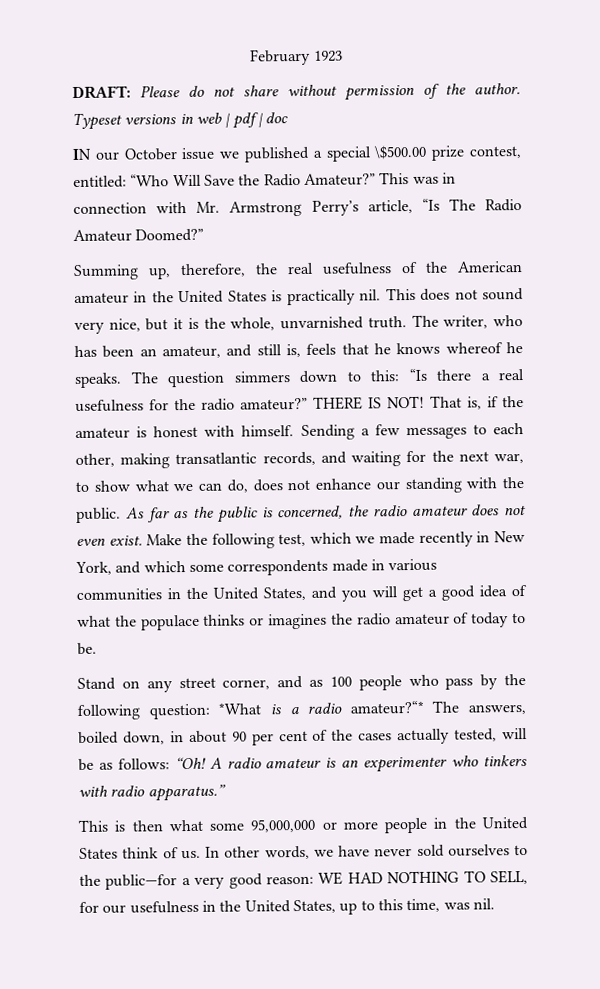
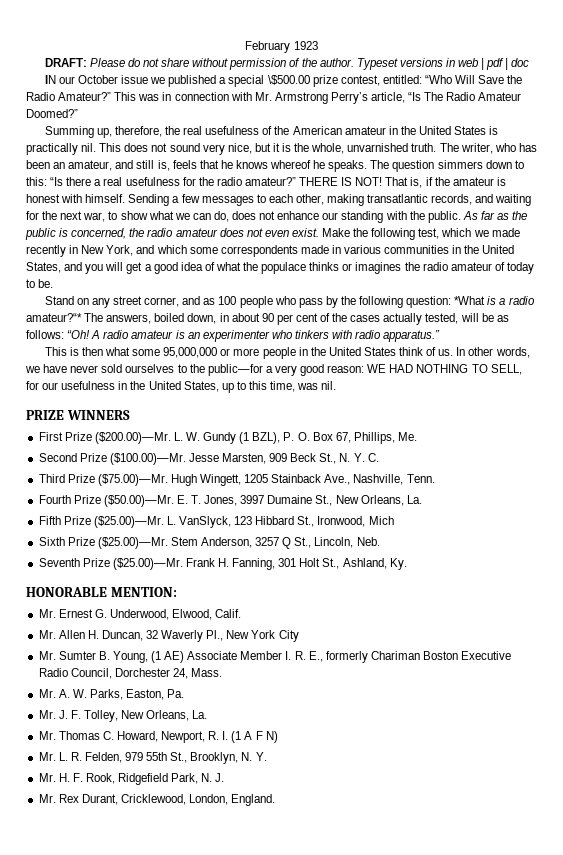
+ PRIZE WINNERS
+ First Prize ($200.00)—Mr. L. W. Gundy (1 BZL), P. O. Box 67, Phillips, Me.
+ Second Prize ($100.00)—Mr. Jesse Marsten, 909 Beck St., N. Y. C.
+ Third Prize ($75.00)—Mr. Hugh Wingett, 1205 Stainback Ave., Nashville, Tenn.
+ Fourth Prize ($50.00)—Mr. E. T. Jones, 3997 Dumaine St., New Orleans, La.
+ Fifth Prize ($25.00)—Mr. L. VanSlyck, 123 Hibbard St., Ironwood, Mich
+ Sixth Prize ($25.00)—Mr. Stem Anderson, 3257 Q St., Lincoln, Neb.
+ Seventh Prize ($25.00)—Mr. Frank H. Fanning, 301 Holt St., Ashland, Ky.
+ HONORABLE MENTION:
+ Mr. Ernest G. Underwood, Elwood, Calif.
+ Mr. Allen H. Duncan, 32 Waverly Pl., New York City
+ Mr. Sumter B. Young, (1 AE) Associate Member I. R. E., formerly Chariman Boston Executive Radio Council, Dorchester 24, Mass.
+ Mr. A. W. Parks, Easton, Pa.
+ Mr. J. F. Tolley, New Orleans, La.
+ Mr. Thomas C. Howard, Newport, R. I. (1 A F N)
+ Mr. L. R. Felden, 979 55th St., Brooklyn, N. Y.
+ Mr. H. F. Rook, Ridgefield Park, N. J.
+ Mr. Rex Durant, Cricklewood, London, England.

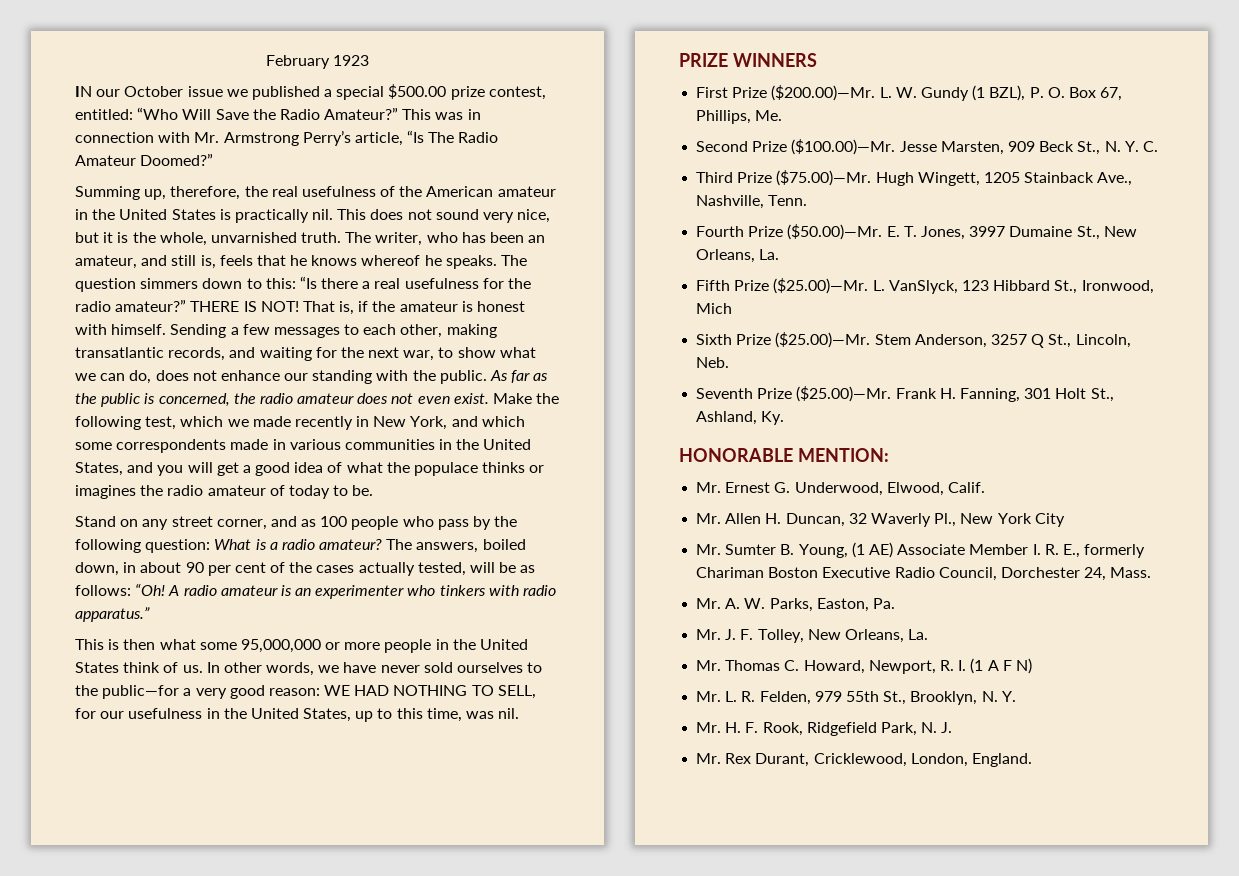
- DRAFT: Please do not share without permission of the author. Typeset versions in web | pdf | doc
- IN our October issue we published a special \$500.00 prize contest, entitled: “Who Will Save the Radio Amateur?”
+ IN our October issue we published a special $500.00 prize contest, entitled: “Who Will Save the Radio Amateur?”
- Stand on any street corner, and as 100 people who pass by the following question: *What is a radio amateur?“* The answers, boiled down, in about 90 per cent of the cases actually tested, will be as follows: “Oh!
+ Stand on any street corner, and as 100 people who pass by the following question: What is a radio amateur? The answers, boiled down, in about 90 per cent of the cases actually tested, will be as follows: “Oh!

